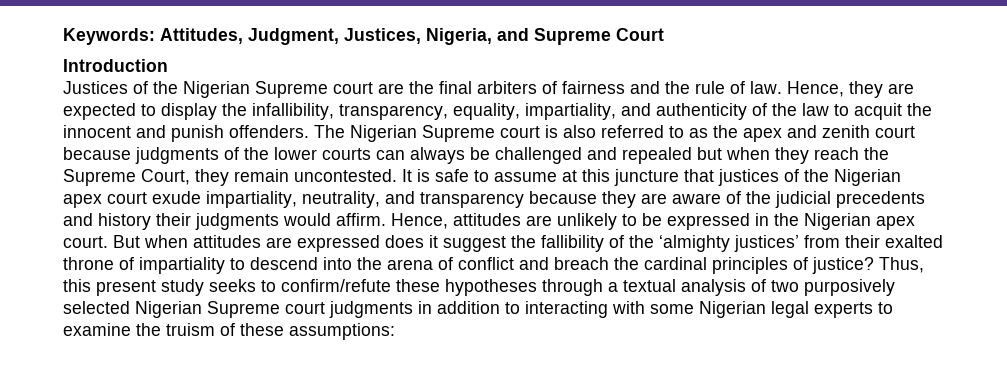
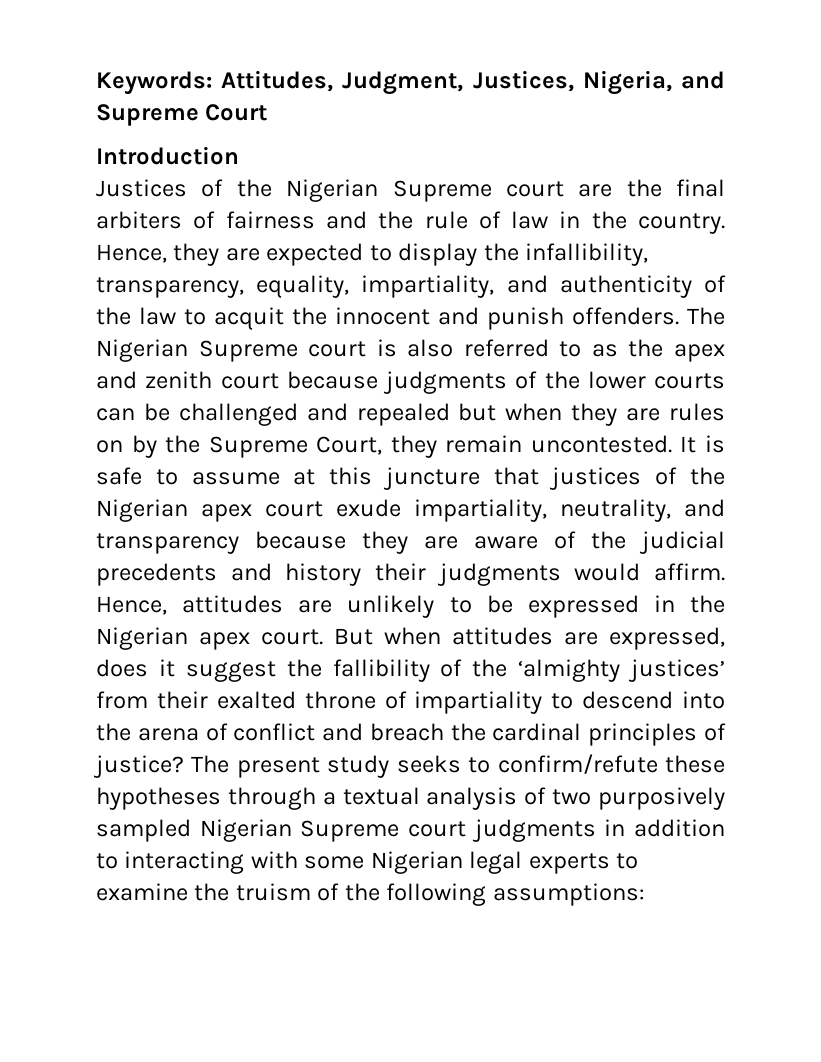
- Justices of the Nigerian Supreme court are the final arbiters of fairness and the rule of law.
+ Justices of the Nigerian Supreme court are the final arbiters of fairness and the rule of law in the country.
- The Nigerian Supreme court is also referred to as the apex and zenith court because judgments of the lower courts can always be challenged and repealed but when they reach the Supreme Court, they remain uncontested.
+ The Nigerian Supreme court is also referred to as the apex and zenith court because judgments of the lower courts can be challenged and repealed but when they are rules on by the Supreme Court, they remain uncontested.
- But when attitudes are expressed does it suggest the fallibility of the ‘almighty justices’ from their exalted throne of impartiality to descend into the arena of conflict and breach the cardinal principles of justice?
+ But when attitudes are expressed, does it suggest the fallibility of the ‘almighty justices’ from their exalted throne of impartiality to descend into the arena of conflict and breach the cardinal principles of justice?
- Thus, this present study seeks to confirm/refute these hypotheses through a textual analysis of two purposively selected Nigerian Supreme court judgments in addition to interacting with some Nigerian legal experts to examine the truism of these assumptions:
+ The present study seeks to confirm/refute these hypotheses through a textual analysis of two purposively sampled Nigerian Supreme court judgments in addition to interacting with some Nigerian legal experts to examine the truism of the following assumptions:

